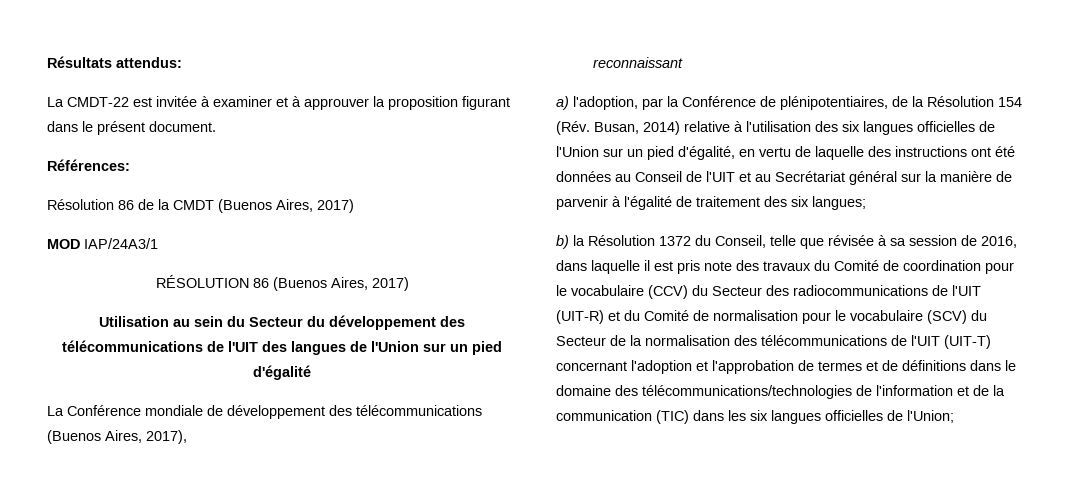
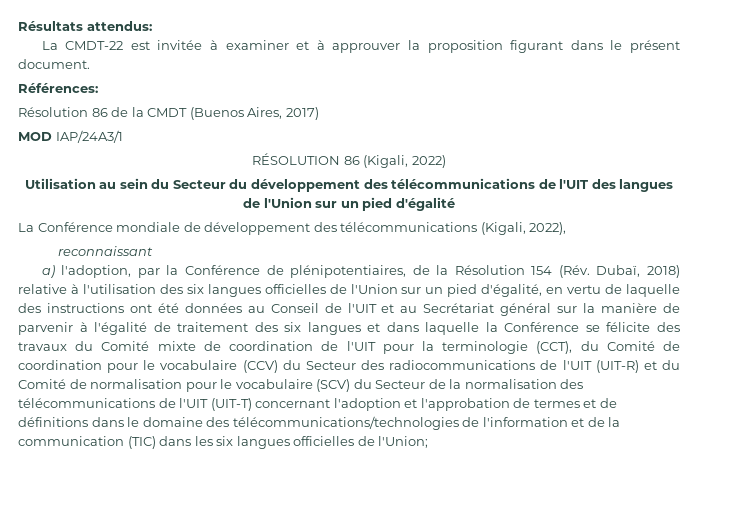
- RÉSOLUTION 86 (Buenos Aires, 2017)
+ RÉSOLUTION 86 (Kigali, 2022)
- La Conférence mondiale de développement des télécommunications (Buenos Aires, 2017),
+ La Conférence mondiale de développement des télécommunications (Kigali, 2022),
- a) l'adoption, par la Conférence de plénipotentiaires, de la Résolution 154 (Rév. Busan, 2014) relative à l'utilisation des six langues officielles de l'Union sur un pied d'égalité, en vertu de laquelle des instructions ont été données au Conseil de l'UIT et au Secrétariat général sur la manière de parvenir à l'égalité de traitement des six langues;
- b) la Résolution 1372 du Conseil, telle que révisée à sa session de 2016, dans laquelle il est pris note des travaux du Comité de coordination pour le vocabulaire (CCV) du Secteur des radiocommunications de l'UIT (UIT-R) et du Comité de normalisation pour le vocabulaire (SCV) du Secteur de la normalisation des télécommunications de l'UIT (UIT-T) concernant l'adoption et l'approbation de termes et de définitions dans le domaine des télécommunications/technologies de l'information et de la communication (TIC) dans les six langues officielles de l'Union;
+ a) l'adoption, par la Conférence de plénipotentiaires, de la Résolution 154 (Rév. Dubaï, 2018) relative à l'utilisation des six langues officielles de l'Union sur un pied d'égalité, en vertu de laquelle des instructions ont été données au Conseil de l'UIT et au Secrétariat général sur la manière de parvenir à l'égalité de traitement des six langues et dans laquelle la Conférence se félicite des travaux du Comité mixte de coordination de l'UIT pour la terminologie (CCT), du Comité de coordination pour le vocabulaire (CCV) du Secteur des radiocommunications de l'UIT (UIT-R) et du Comité de normalisation pour le vocabulaire (SCV) du Secteur de la normalisation des télécommunications de l'UIT (UIT-T) concernant l'adoption et l'approbation de termes et de définitions dans le domaine des télécommunications/technologies de l'information et de la communication (TIC) dans les six langues officielles de l'Union;

